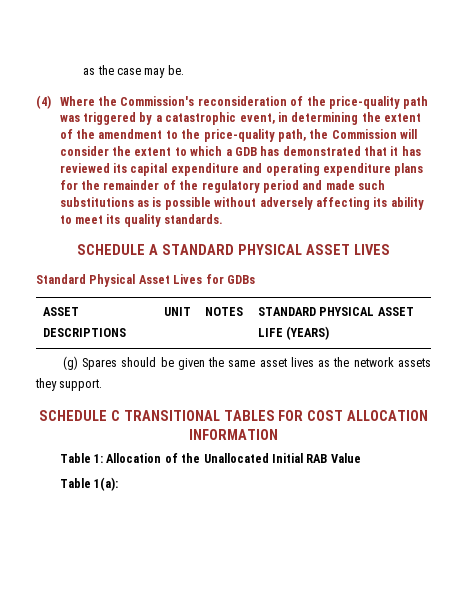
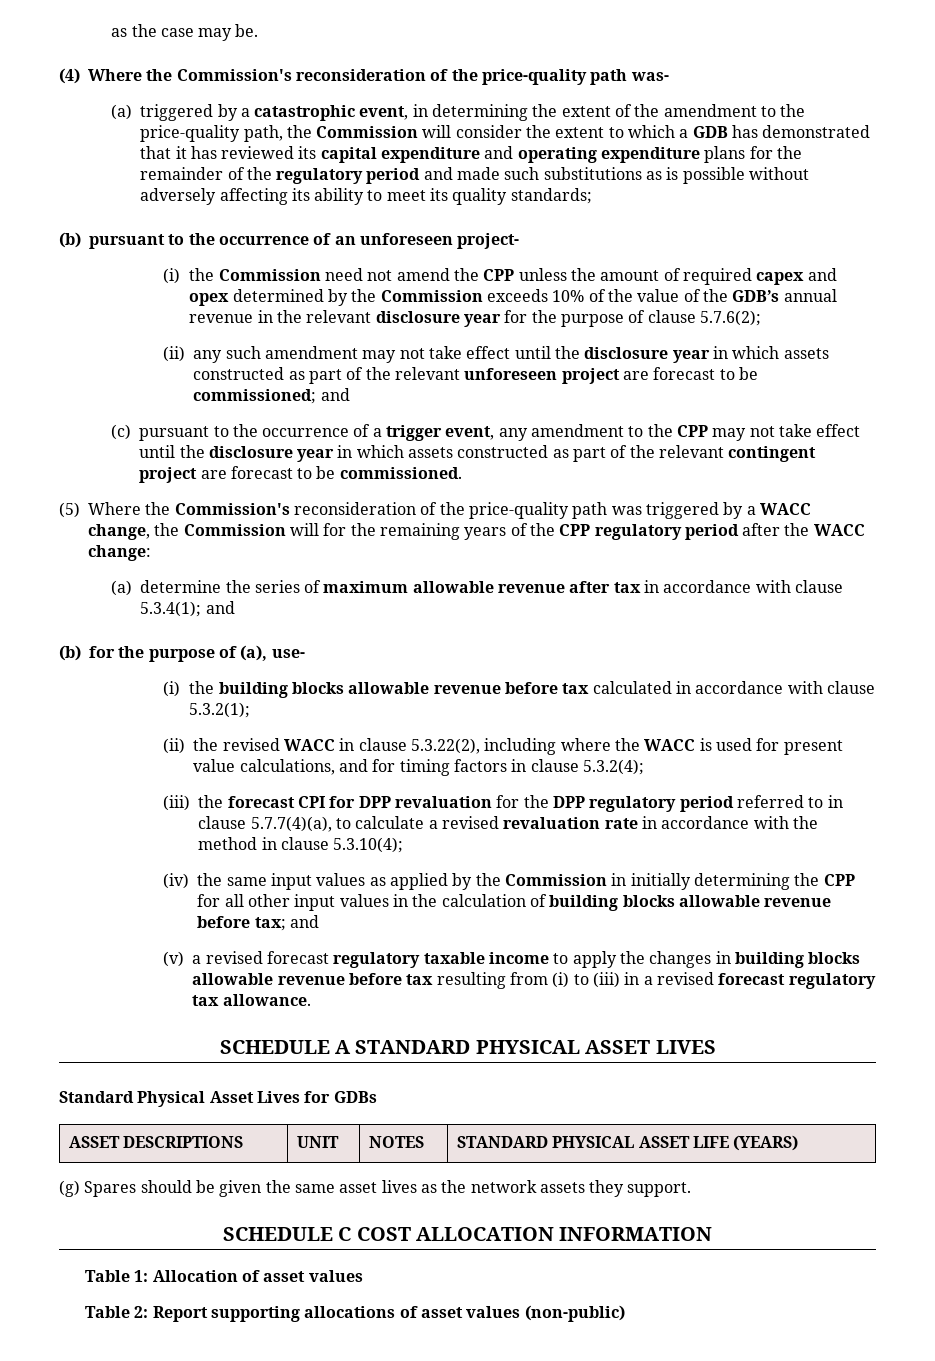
- (4) Where the Commission's reconsideration of the price-quality path was triggered by a catastrophic event, in determining the extent of the amendment to the price-quality path, the Commission will consider the extent to which a GDB has demonstrated that it has reviewed its capital expenditure and operating expenditure plans for the remainder of the regulatory period and made such substitutions as is possible without adversely affecting its ability to meet its quality standards.
+ (4) Where the Commission's reconsideration of the price-quality path was-
+ (a) triggered by a catastrophic event, in determining the extent of the amendment to the price-quality path, the Commission will consider the extent to which a GDB has demonstrated that it has reviewed its capital expenditure and operating expenditure plans for the remainder of the regulatory period and made such substitutions as is possible without adversely affecting its ability to meet its quality standards;
+ (b) pursuant to the occurrence of an unforeseen project-
+ (i) the Commission need not amend the CPP unless the amount of required capex and opex determined by the Commission exceeds 10% of the value of the GDB’s annual revenue in the relevant disclosure year for the purpose of clause 5.7.6(2);
+ (ii) any such amendment may not take effect until the disclosure year in which assets constructed as part of the relevant unforeseen project are forecast to be commissioned; and
+ (c) pursuant to the occurrence of a trigger event, any amendment to the CPP may not take effect until the disclosure year in which assets constructed as part of the relevant contingent project are forecast to be commissioned.
+ (5) Where the Commission's reconsideration of the price-quality path was triggered by a WACC change, the Commission will for the remaining years of the CPP regulatory period after the WACC change:
+ (a) determine the series of maximum allowable revenue after tax in accordance with clause 5.3.4(1); and
+ (b) for the purpose of (a), use-
+ (i) the building blocks allowable revenue before tax calculated in accordance with clause 5.3.2(1);
+ (ii) the revised WACC in clause 5.3.22(2), including where the WACC is used for present value calculations, and for timing factors in clause 5.3.2(4);
+ (iii) the forecast CPI for DPP revaluation for the DPP regulatory period referred to in clause 5.7.7(4)(a), to calculate a revised revaluation rate in accordance with the method in clause 5.3.10(4);
+ (iv) the same input values as applied by the Commission in initially determining the CPP for all other input values in the calculation of building blocks allowable revenue before tax; and
+ (v) a revised forecast regulatory taxable income to apply the changes in building blocks allowable revenue before tax resulting from (i) to (iii) in a revised forecast regulatory tax allowance.
- SCHEDULE C TRANSITIONAL TABLES FOR COST ALLOCATION INFORMATION
+ SCHEDULE C COST ALLOCATION INFORMATION
- Table 1: Allocation of the Unallocated Initial RAB Value
- Table 1(a):
+ Table 1: Allocation of asset values
+ Table 2: Report supporting allocations of asset values (non-public)

